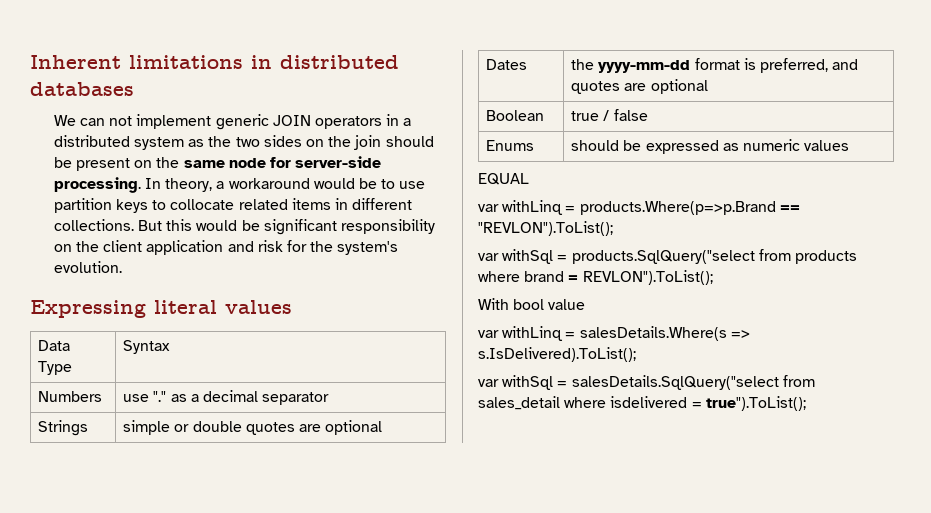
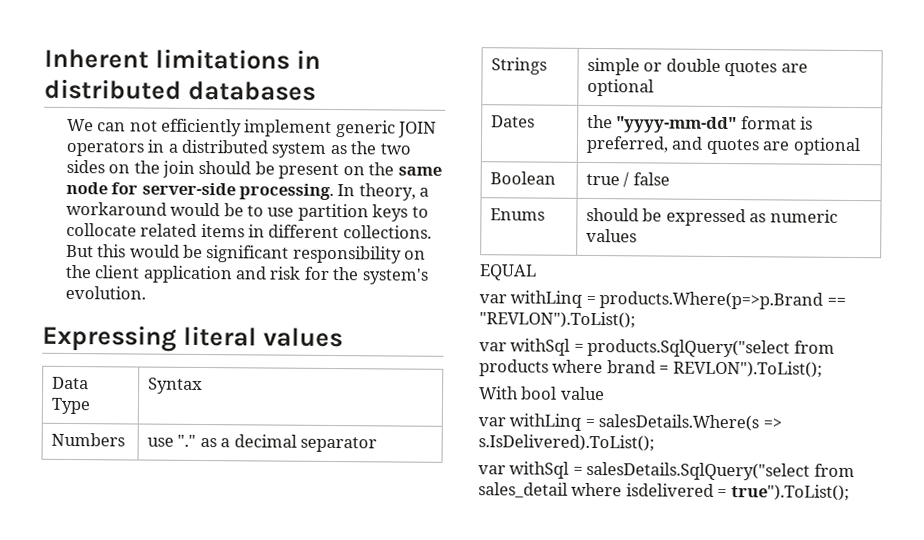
- We can not implement generic JOIN operators in a distributed system as the two sides on the join should be present on the same node for server-side processing.
+ We can not efficiently implement generic JOIN operators in a distributed system as the two sides on the join should be present on the same node for server-side processing.
- Dates | the yyyy-mm-dd format is preferred, and quotes are optional
+ Dates | the "yyyy-mm-dd" format is preferred, and quotes are optional

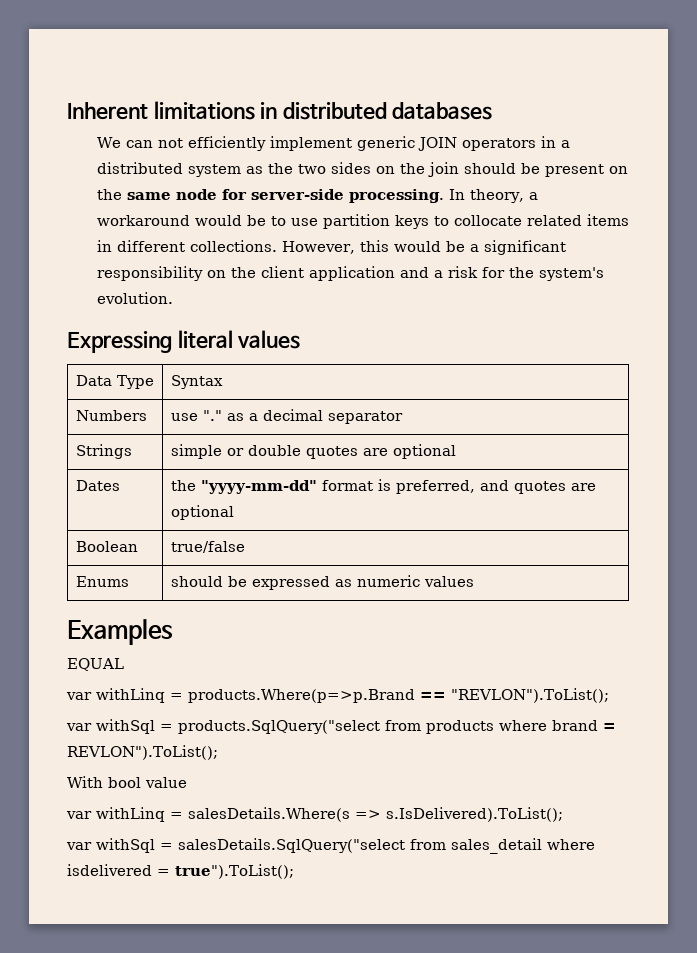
- But this would be significant responsibility on the client application and risk for the system's evolution.
+ However, this would be a significant responsibility on the client application and a risk for the system's evolution.
- Boolean | true / false
+ Boolean | true/false
+ Examples

